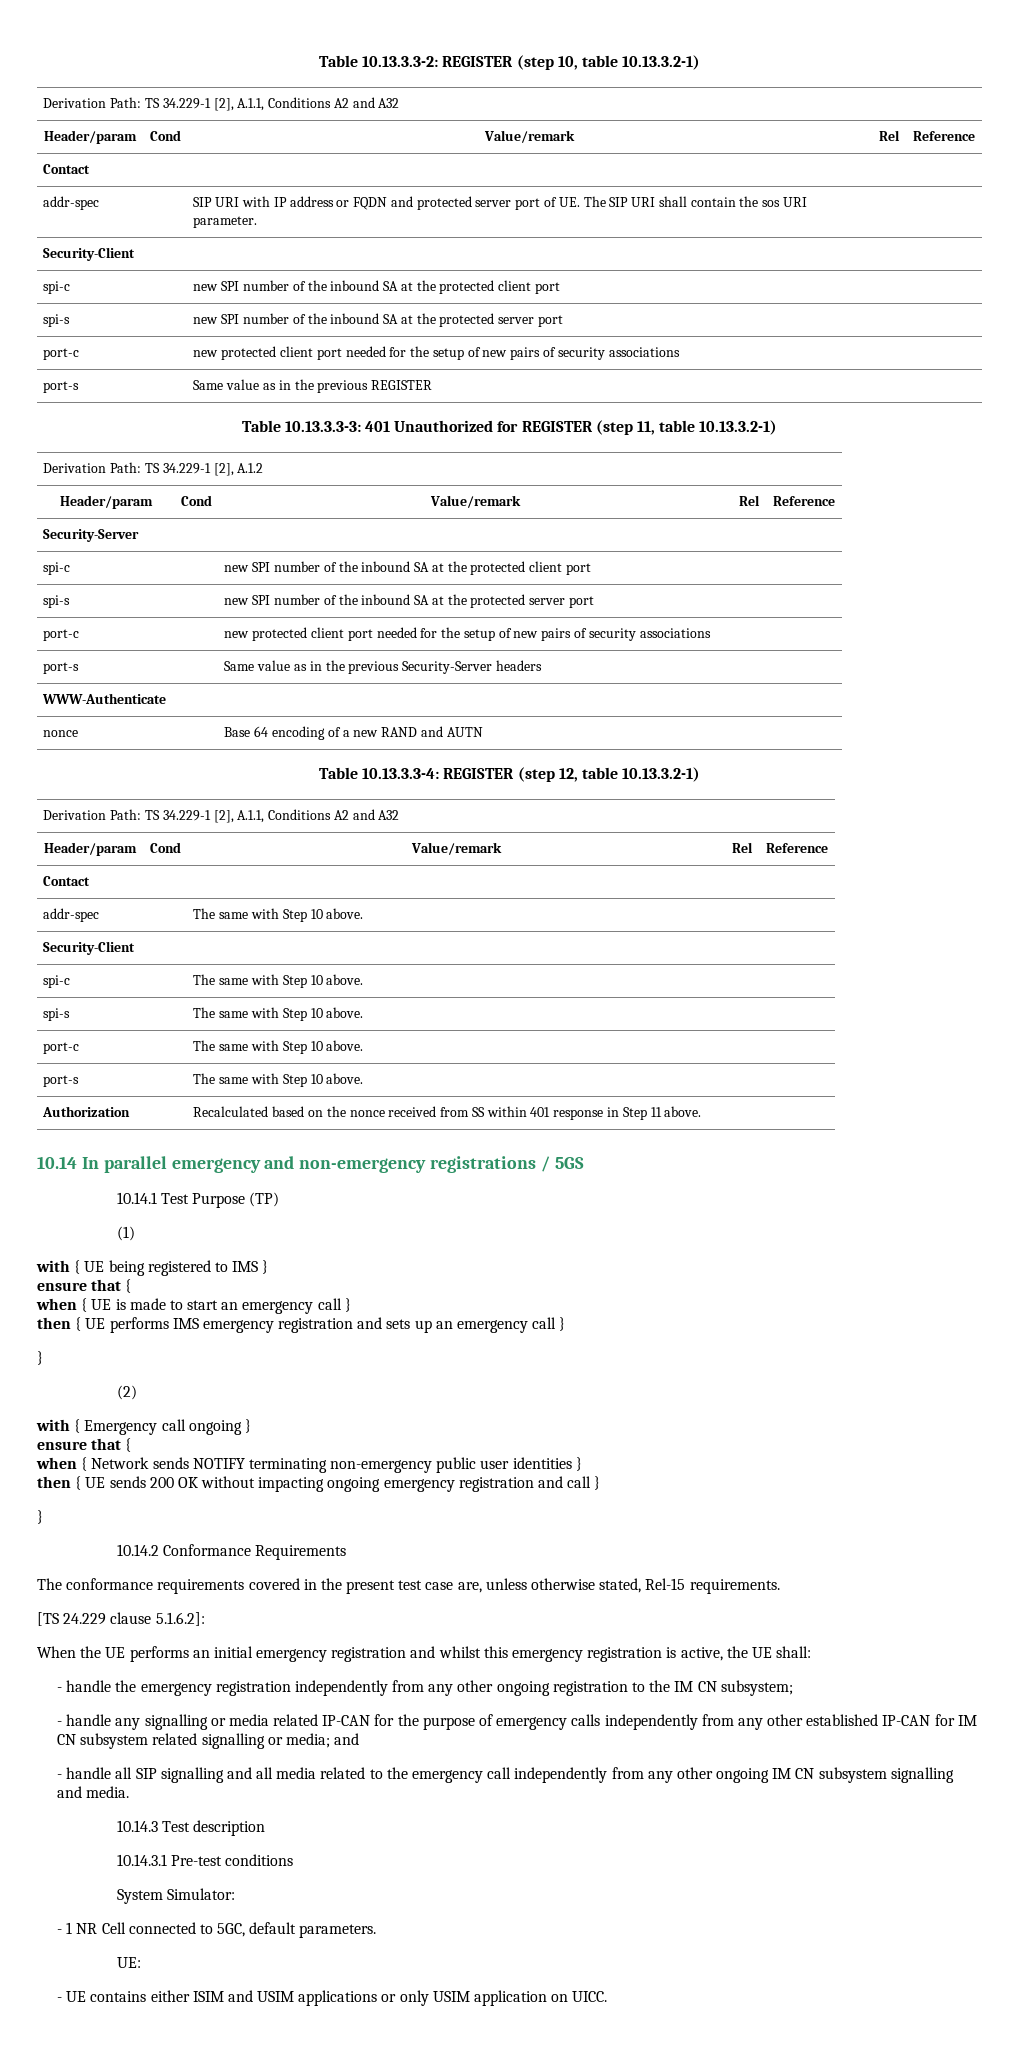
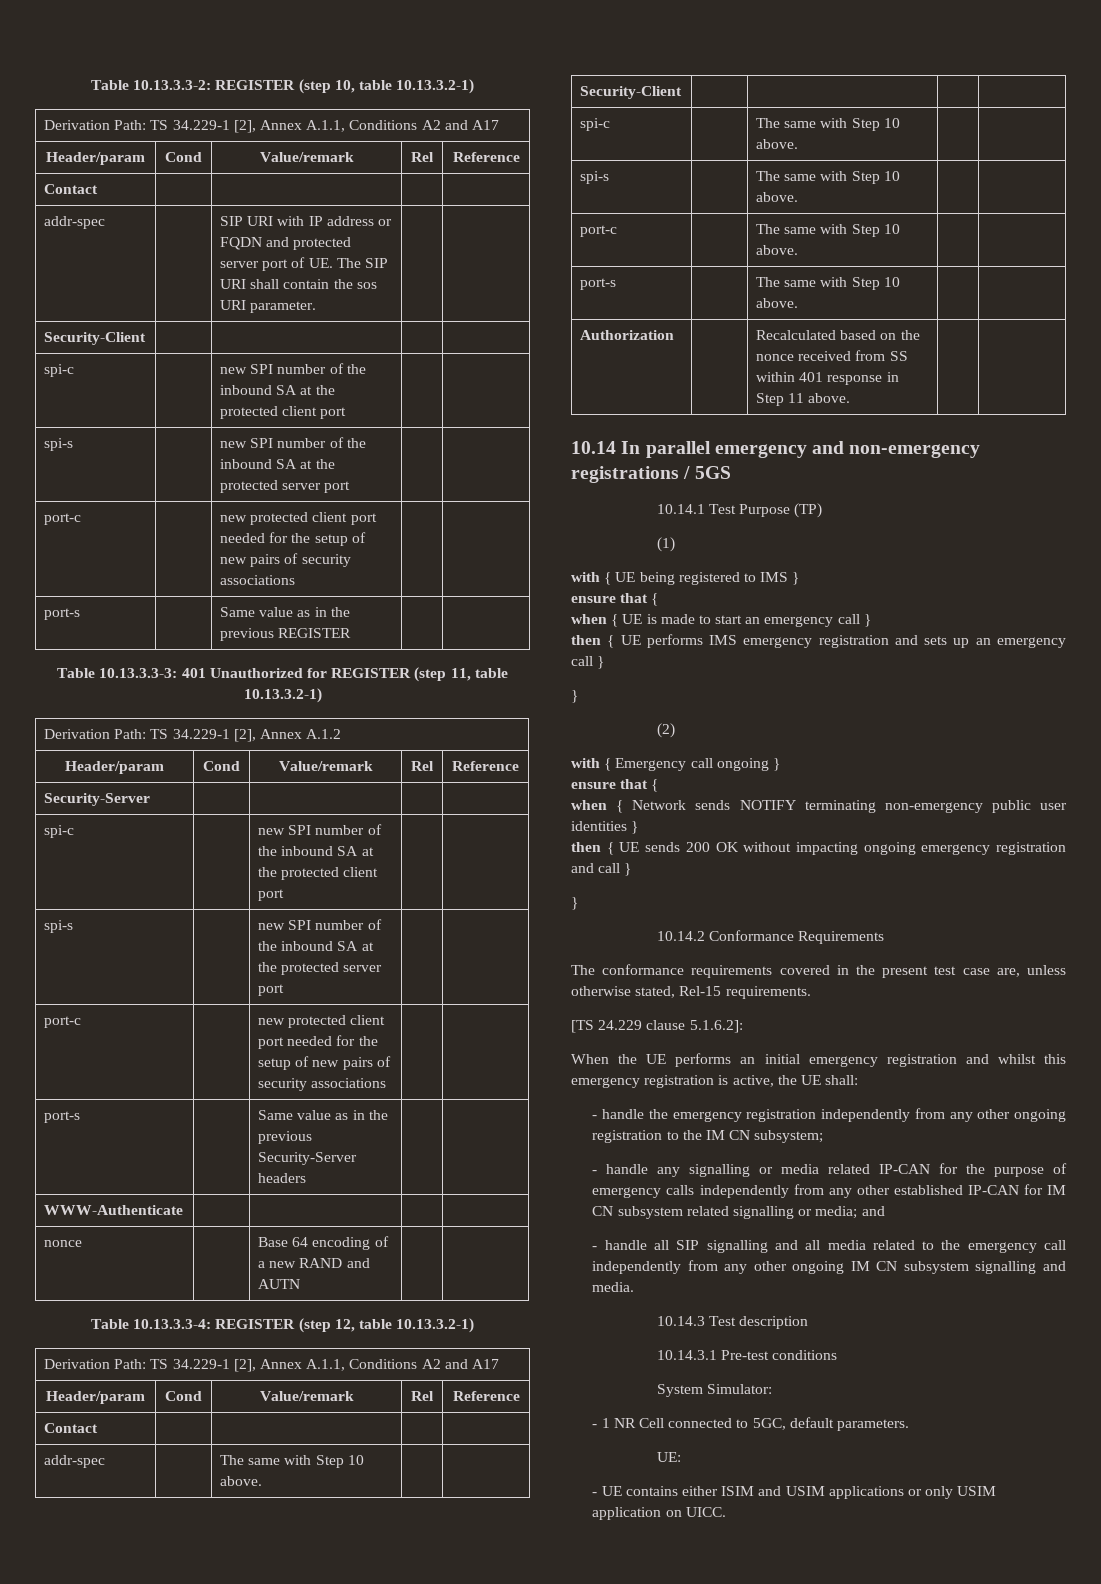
  Table 10.13.3.3-2: REGISTER (step 10, table 10.13.3.2-1)
- Derivation Path: TS 34.229-1 [2], A.1.1, Conditions A2 and A32
+ Derivation Path: TS 34.229-1 [2], Annex A.1.1, Conditions A2 and A17
- Derivation Path: TS 34.229-1 [2], A.1.2
+ Derivation Path: TS 34.229-1 [2], Annex A.1.2
  Table 10.13.3.3-4: REGISTER (step 12, table 10.13.3.2-1)
- Derivation Path: TS 34.229-1 [2], A.1.1, Conditions A2 and A32
+ Derivation Path: TS 34.229-1 [2], Annex A.1.1, Conditions A2 and A17

